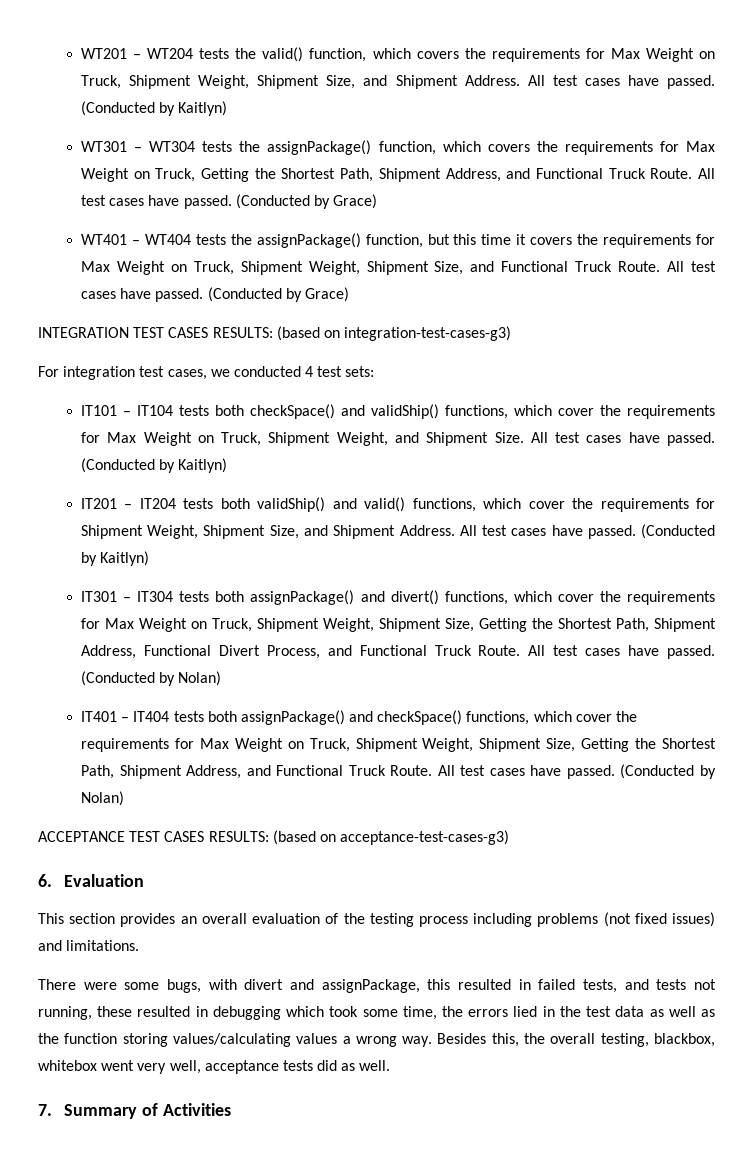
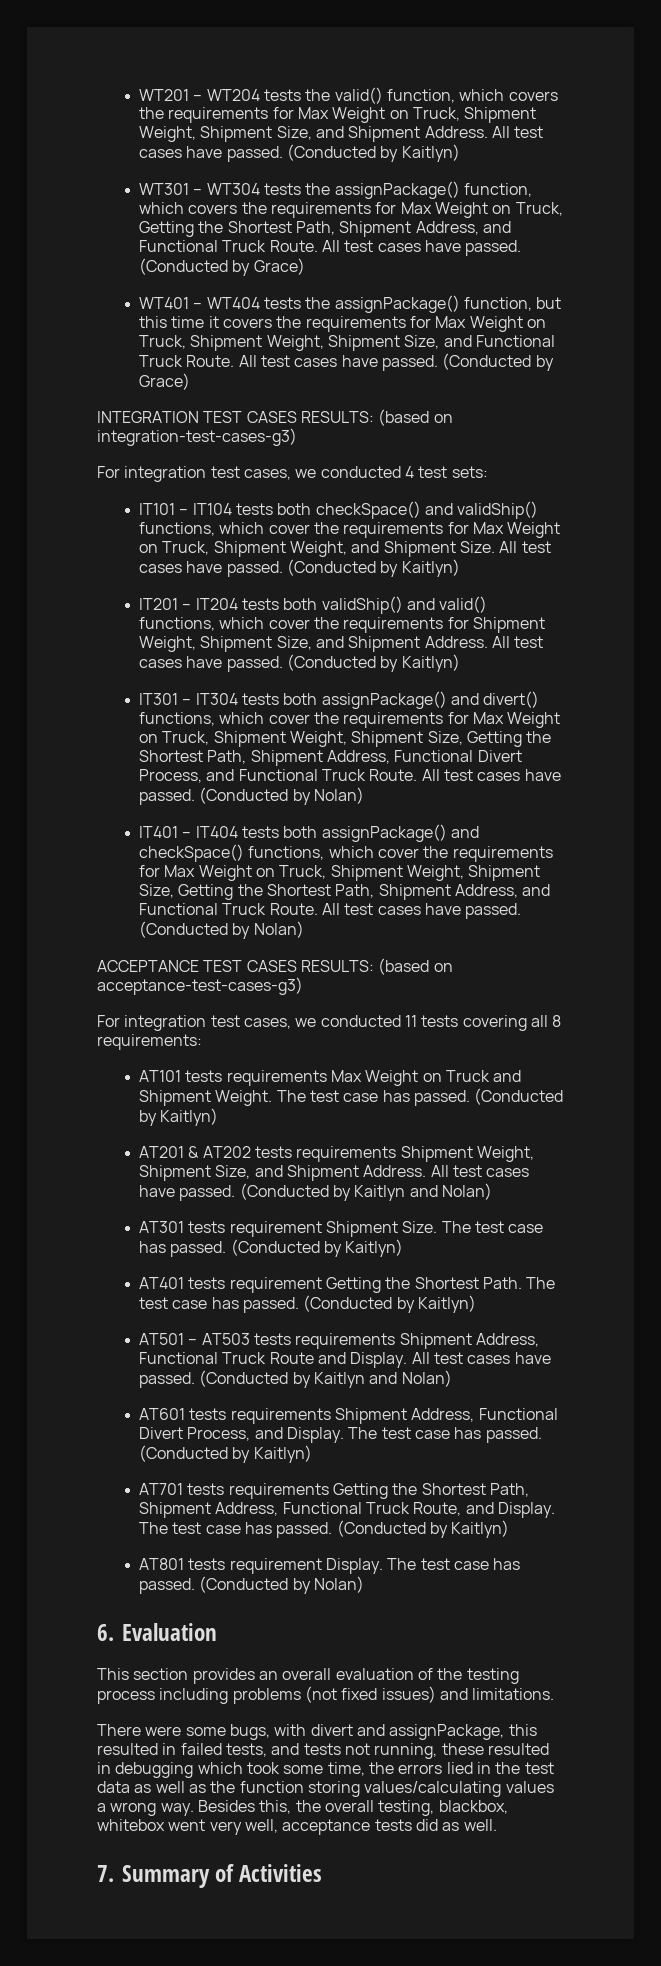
+ For integration test cases, we conducted 11 tests covering all 8 requirements:
+ AT101 tests requirements Max Weight on Truck and Shipment Weight. The test case has passed. (Conducted by Kaitlyn)
+ AT201 & AT202 tests requirements Shipment Weight, Shipment Size, and Shipment Address. All test cases have passed. (Conducted by Kaitlyn and Nolan)
+ AT301 tests requirement Shipment Size. The test case has passed. (Conducted by Kaitlyn)
+ AT401 tests requirement Getting the Shortest Path. The test case has passed. (Conducted by Kaitlyn)
+ AT501 – AT503 tests requirements Shipment Address, Functional Truck Route and Display. All test cases have passed. (Conducted by Kaitlyn and Nolan)
+ AT601 tests requirements Shipment Address, Functional Divert Process, and Display. The test case has passed. (Conducted by Kaitlyn)
+ AT701 tests requirements Getting the Shortest Path, Shipment Address, Functional Truck Route, and Display. The test case has passed. (Conducted by Kaitlyn)
+ AT801 tests requirement Display. The test case has passed. (Conducted by Nolan)

